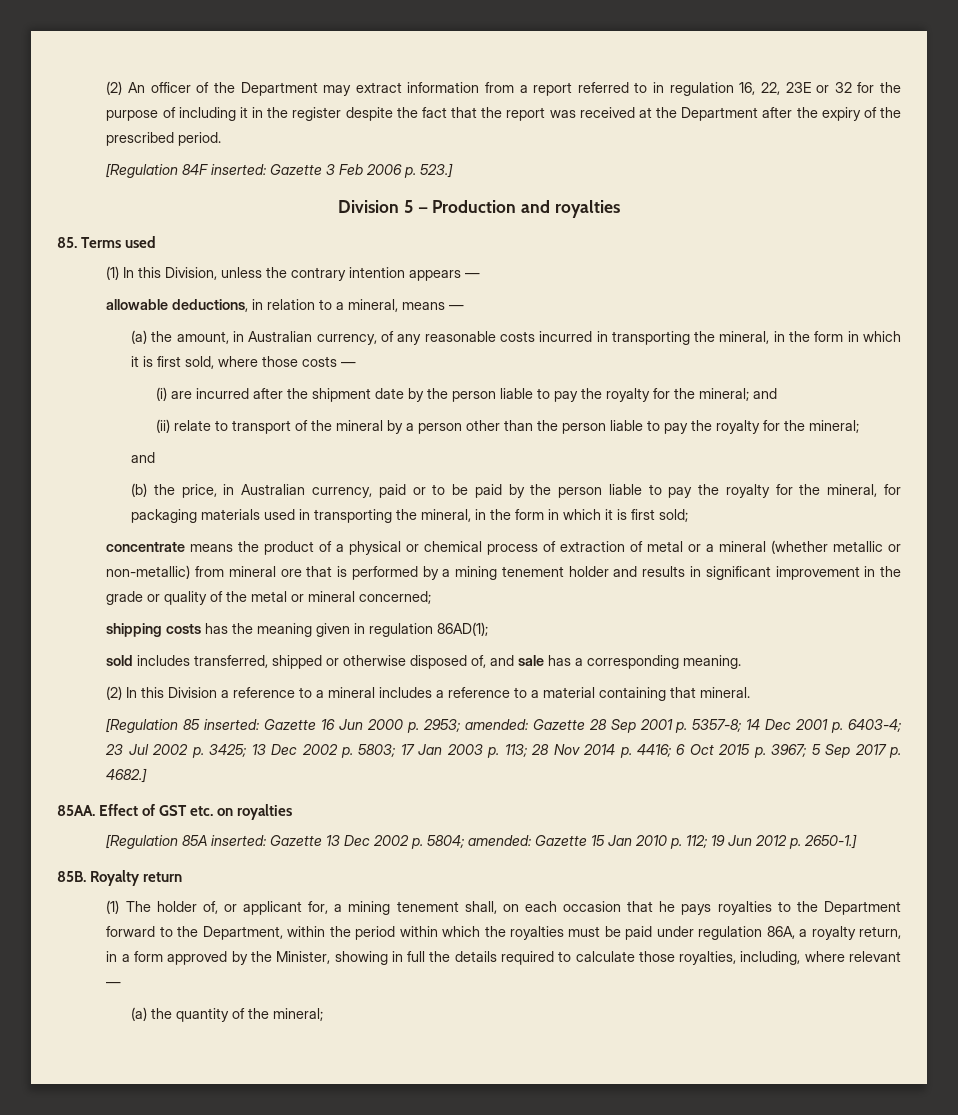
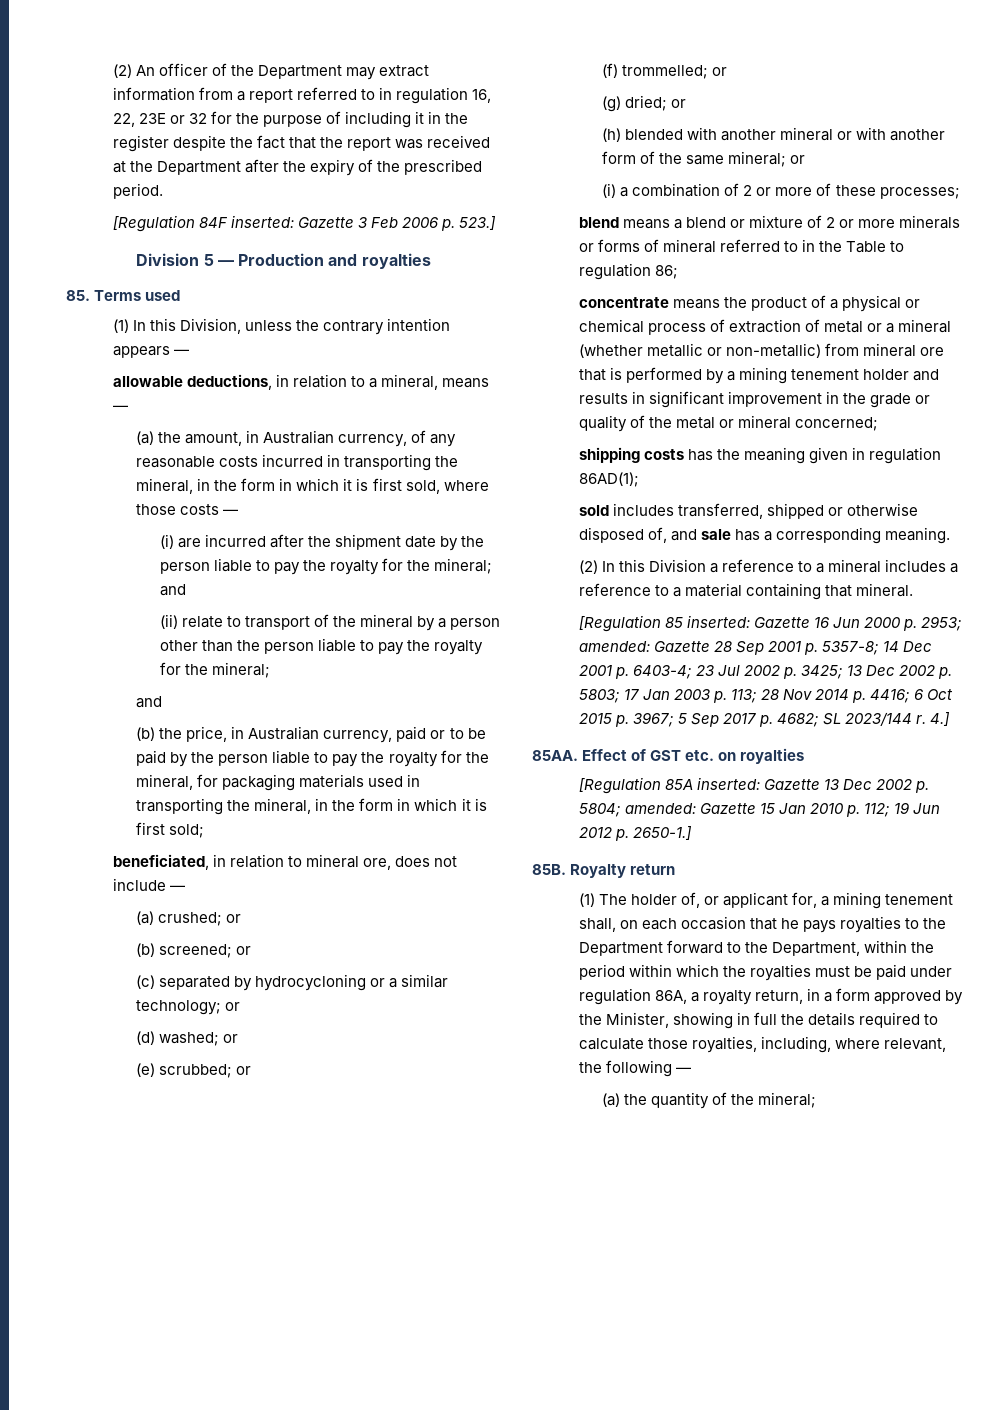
+ beneficiated, in relation to mineral ore, does not include —
+ (a) crushed; or
+ (b) screened; or
+ (c) separated by hydrocycloning or a similar technology; or
+ (d) washed; or
+ (e) scrubbed; or
+ (f) trommelled; or
+ (g) dried; or
+ (h) blended with another mineral or with another form of the same mineral; or
+ (i) a combination of 2 or more of these processes;
+ blend means a blend or mixture of 2 or more minerals or forms of mineral referred to in the Table to regulation 86;
- [Regulation 85 inserted: Gazette 16 Jun 2000 p. 2953; amended: Gazette 28 Sep 2001 p. 5357-8; 14 Dec 2001 p. 6403-4; 23 Jul 2002 p. 3425; 13 Dec 2002 p. 5803; 17 Jan 2003 p. 113; 28 Nov 2014 p. 4416; 6 Oct 2015 p. 3967; 5 Sep 2017 p. 4682.]
+ [Regulation 85 inserted: Gazette 16 Jun 2000 p. 2953; amended: Gazette 28 Sep 2001 p. 5357-8; 14 Dec 2001 p. 6403-4; 23 Jul 2002 p. 3425; 13 Dec 2002 p. 5803; 17 Jan 2003 p. 113; 28 Nov 2014 p. 4416; 6 Oct 2015 p. 3967; 5 Sep 2017 p. 4682; SL 2023/144 r. 4.]
- (1) The holder of, or applicant for, a mining tenement shall, on each occasion that he pays royalties to the Department forward to the Department, within the period within which the royalties must be paid under regulation 86A, a royalty return, in a form approved by the Minister, showing in full the details required to calculate those royalties, including, where relevant —
+ (1) The holder of, or applicant for, a mining tenement shall, on each occasion that he pays royalties to the Department forward to the Department, within the period within which the royalties must be paid under regulation 86A, a royalty return, in a form approved by the Minister, showing in full the details required to calculate those royalties, including, where relevant, the following —

